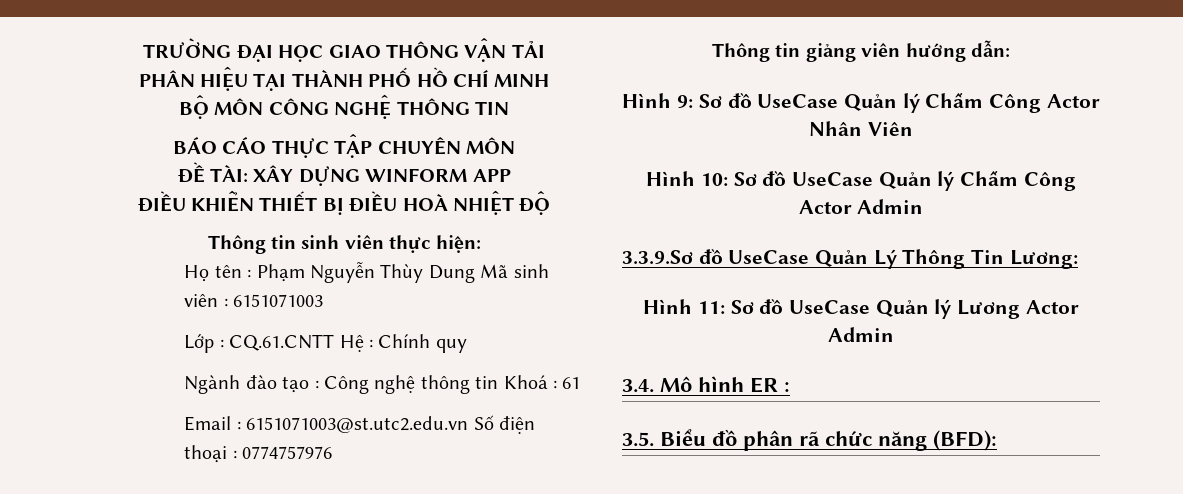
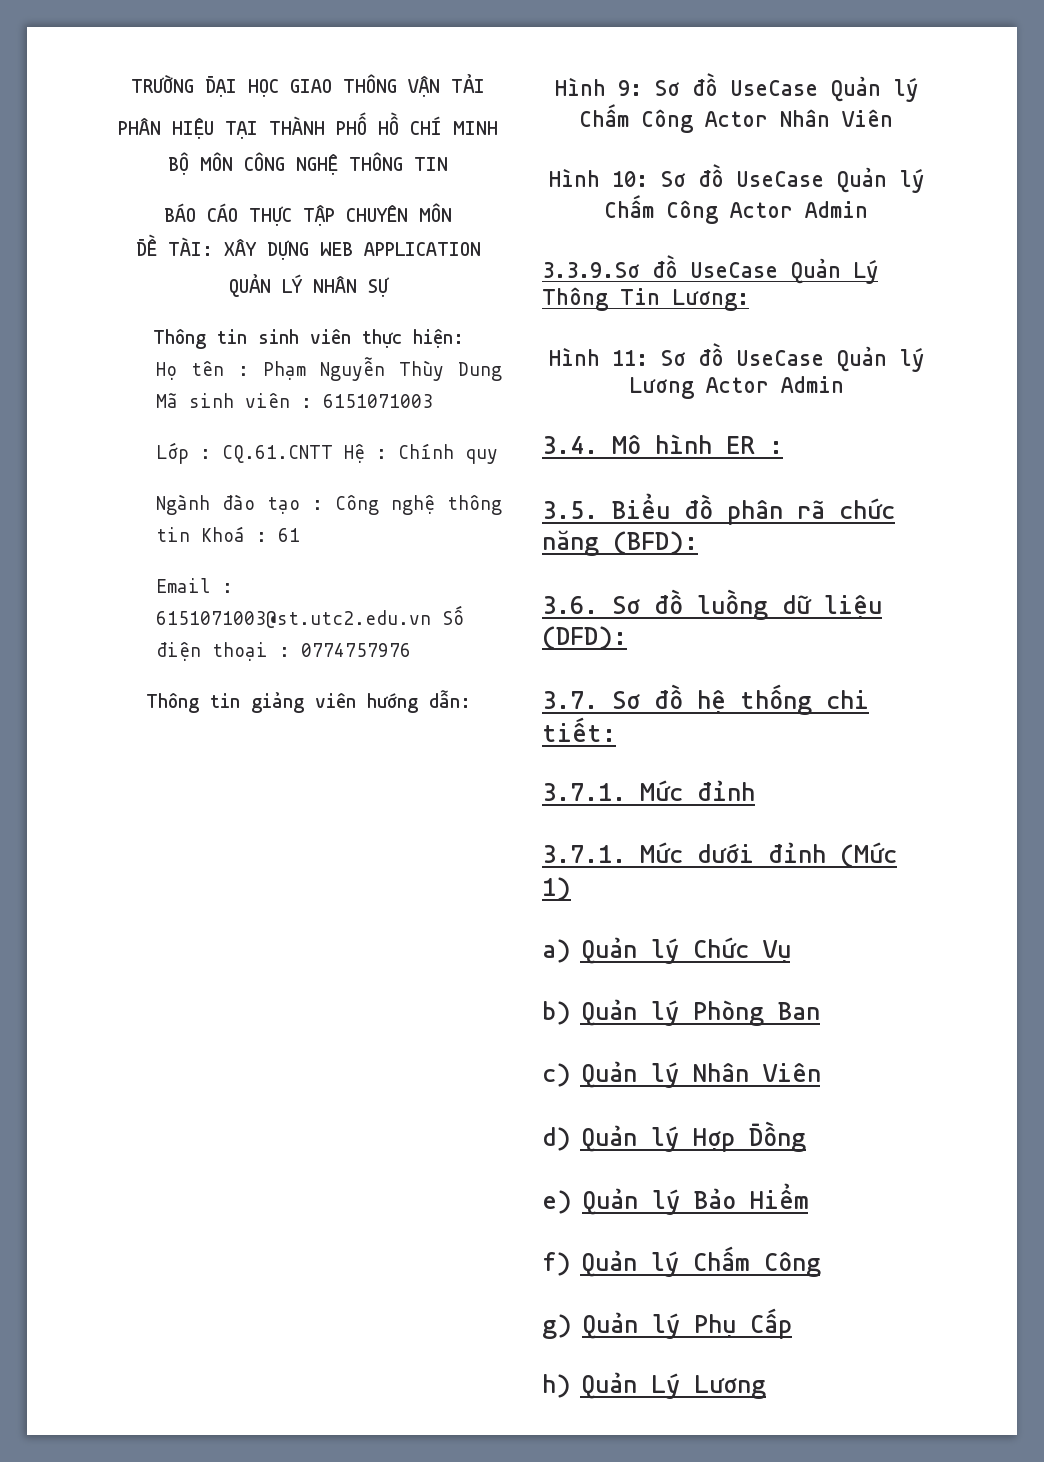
- ĐỀ TÀI: XÂY DỰNG WINFORM APP
- ĐIỀU KHIỂN THIẾT BỊ ĐIỀU HOÀ NHIỆT ĐỘ
+ ĐỀ TÀI: XÂY DỰNG WEB APPLICATION
+ QUẢN LÝ NHÂN SỰ
+ 3.6. Sơ đồ luồng dữ liệu (DFD):
+ 3.7. Sơ đồ hệ thống chi tiết:
+ 3.7.1. Mức đỉnh
+ 3.7.1. Mức dưới đỉnh (Mức 1)
+ a) Quản lý Chức Vụ
+ b) Quản lý Phòng Ban
+ c) Quản lý Nhân Viên
+ d) Quản lý Hợp Đồng
+ e) Quản lý Bảo Hiểm
+ f) Quản lý Chấm Công
+ g) Quản lý Phụ Cấp
+ h) Quản Lý Lương

